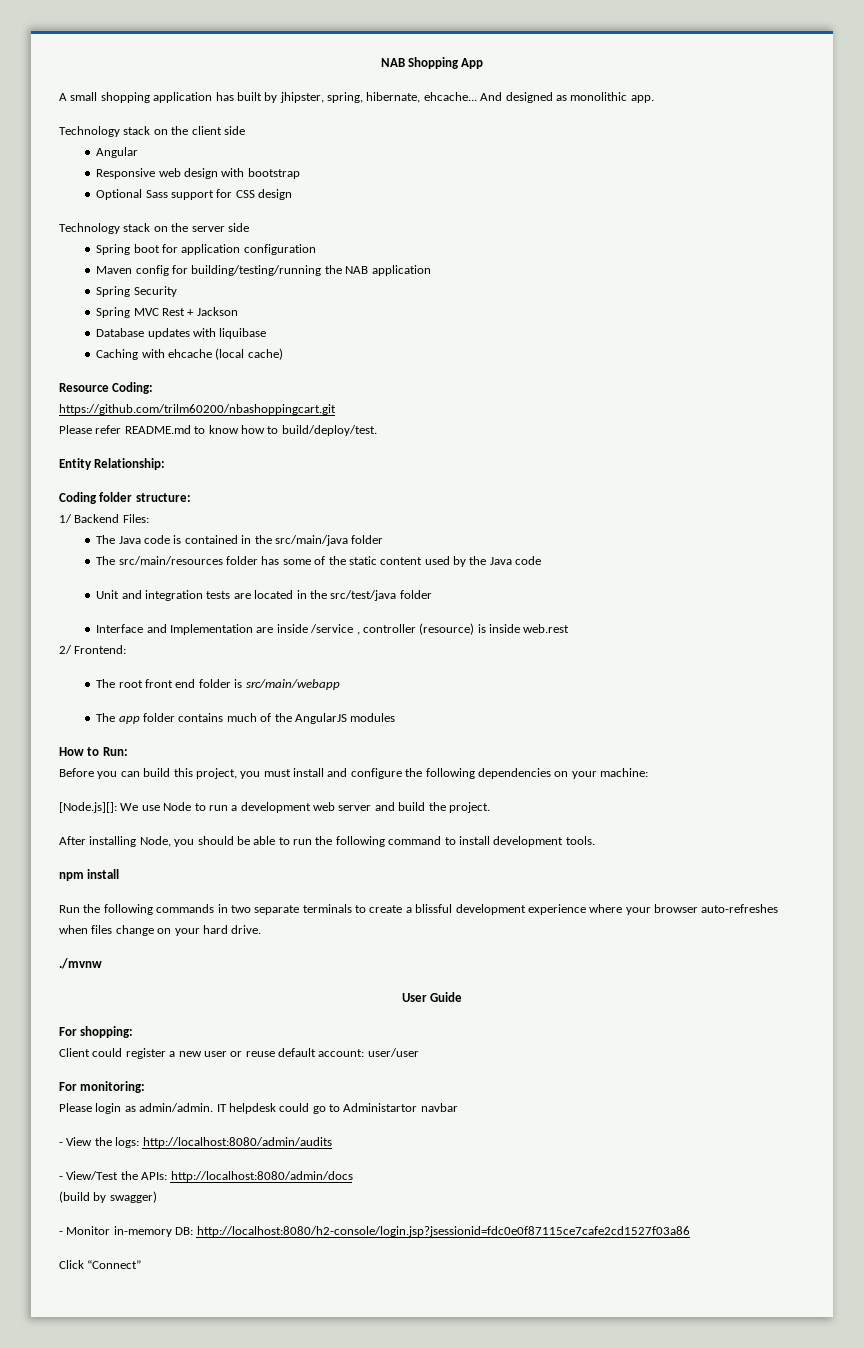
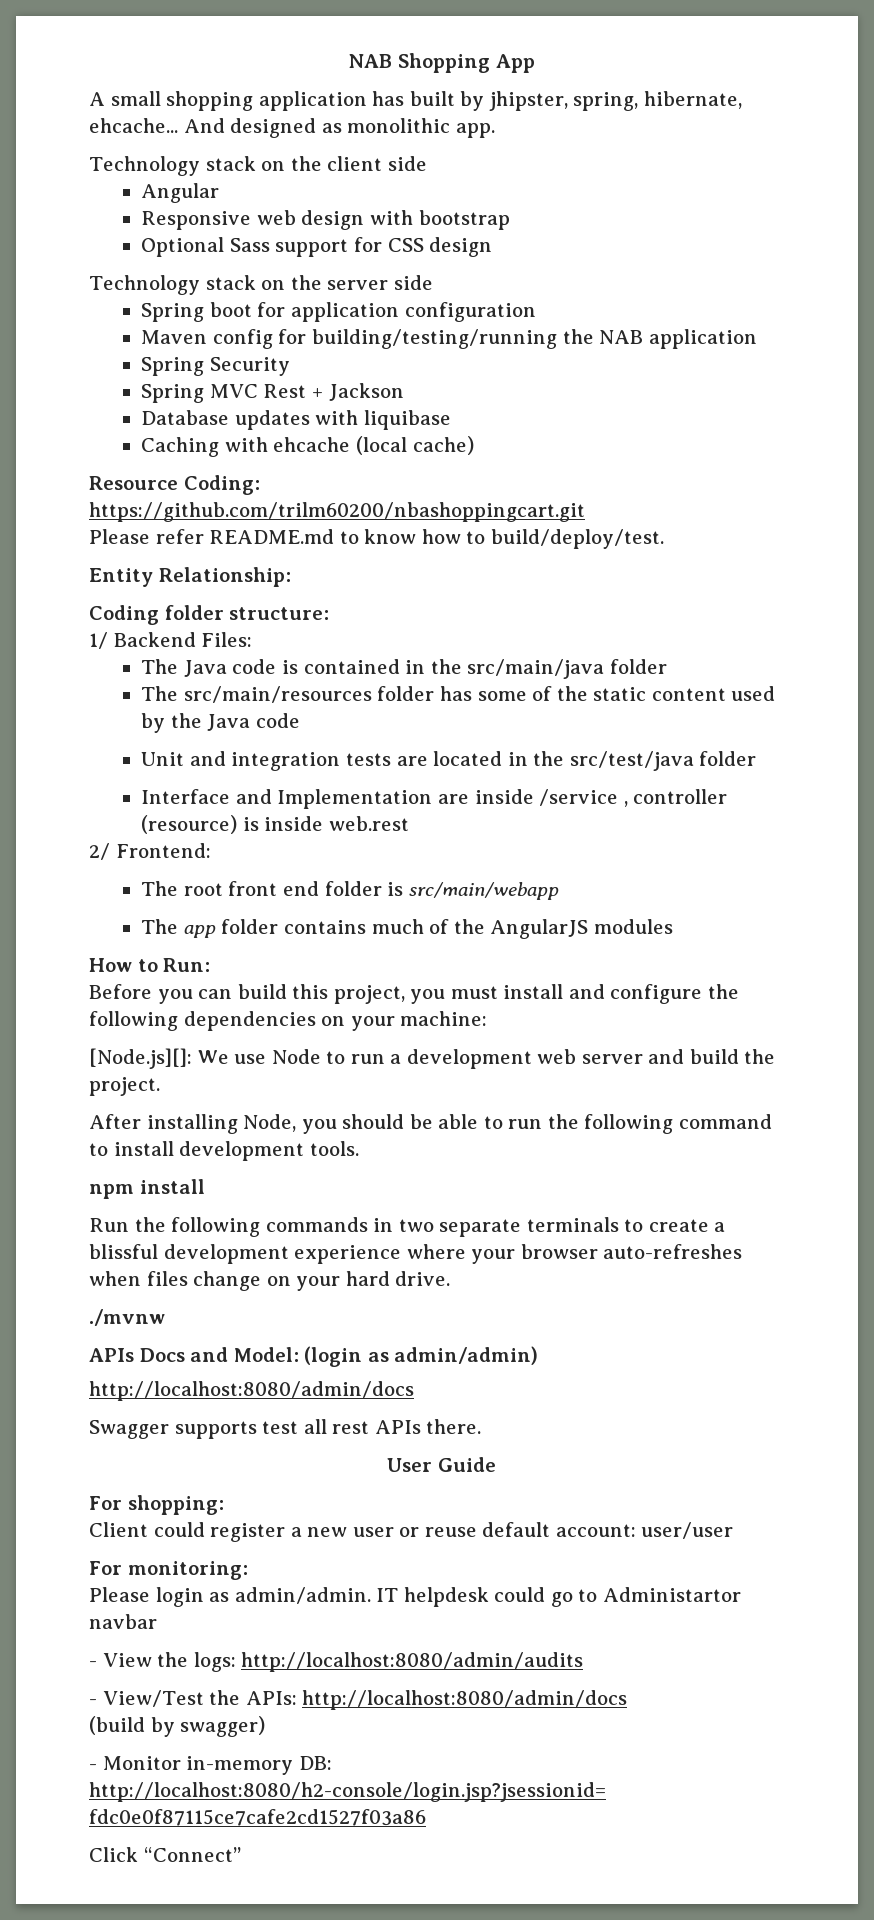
+ APIs Docs and Model: (login as admin/admin)
+ http://localhost:8080/admin/docs
+ Swagger supports test all rest APIs there.

